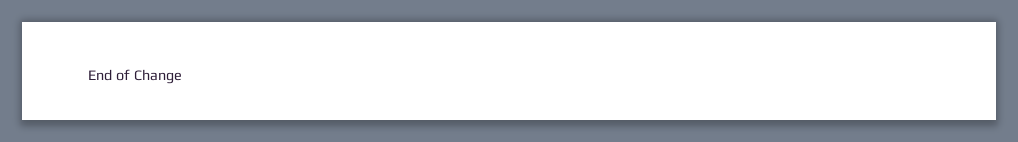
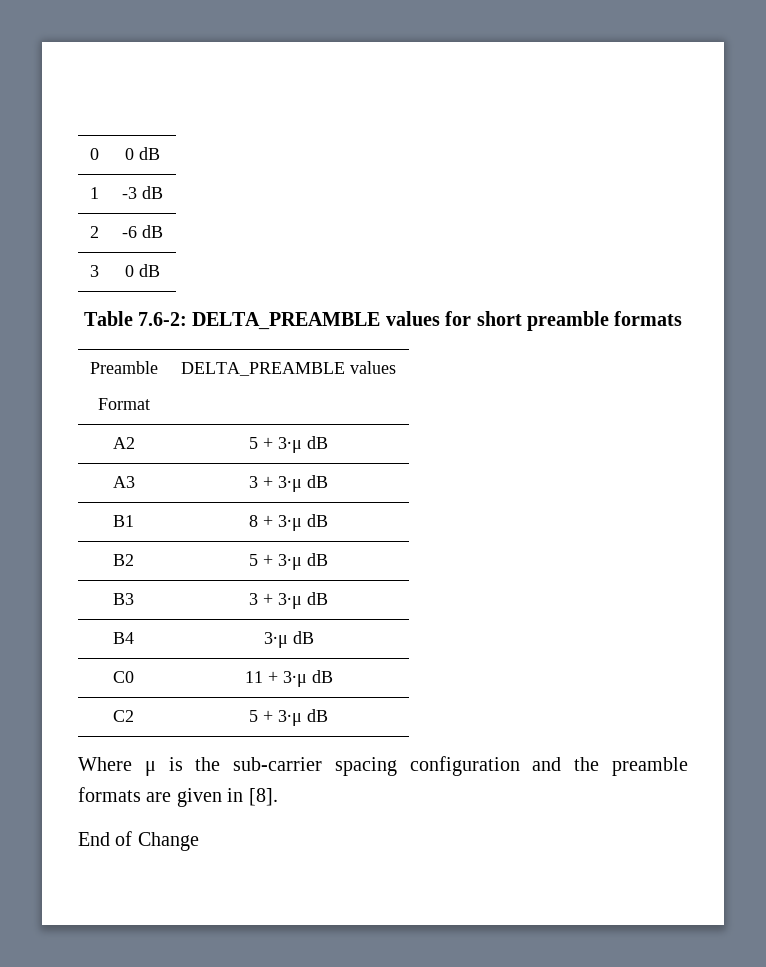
+ 0 | 0 dB
+ 1 | -3 dB
+ 2 | -6 dB
+ 3 | 0 dB
+ Table 7.6-2: DELTA_PREAMBLE values for short preamble formats
+ Preamble
+ Format | DELTA_PREAMBLE values
+ A2 | 5 + 3∙μ dB
+ A3 | 3 + 3∙μ dB
+ B1 | 8 + 3∙μ dB
+ B2 | 5 + 3∙μ dB
+ B3 | 3 + 3∙μ dB
+ B4 | 3∙μ dB
+ C0 | 11 + 3∙μ dB
+ C2 | 5 + 3∙μ dB
+ Where μ is the sub-carrier spacing configuration and the preamble formats are given in [8].

